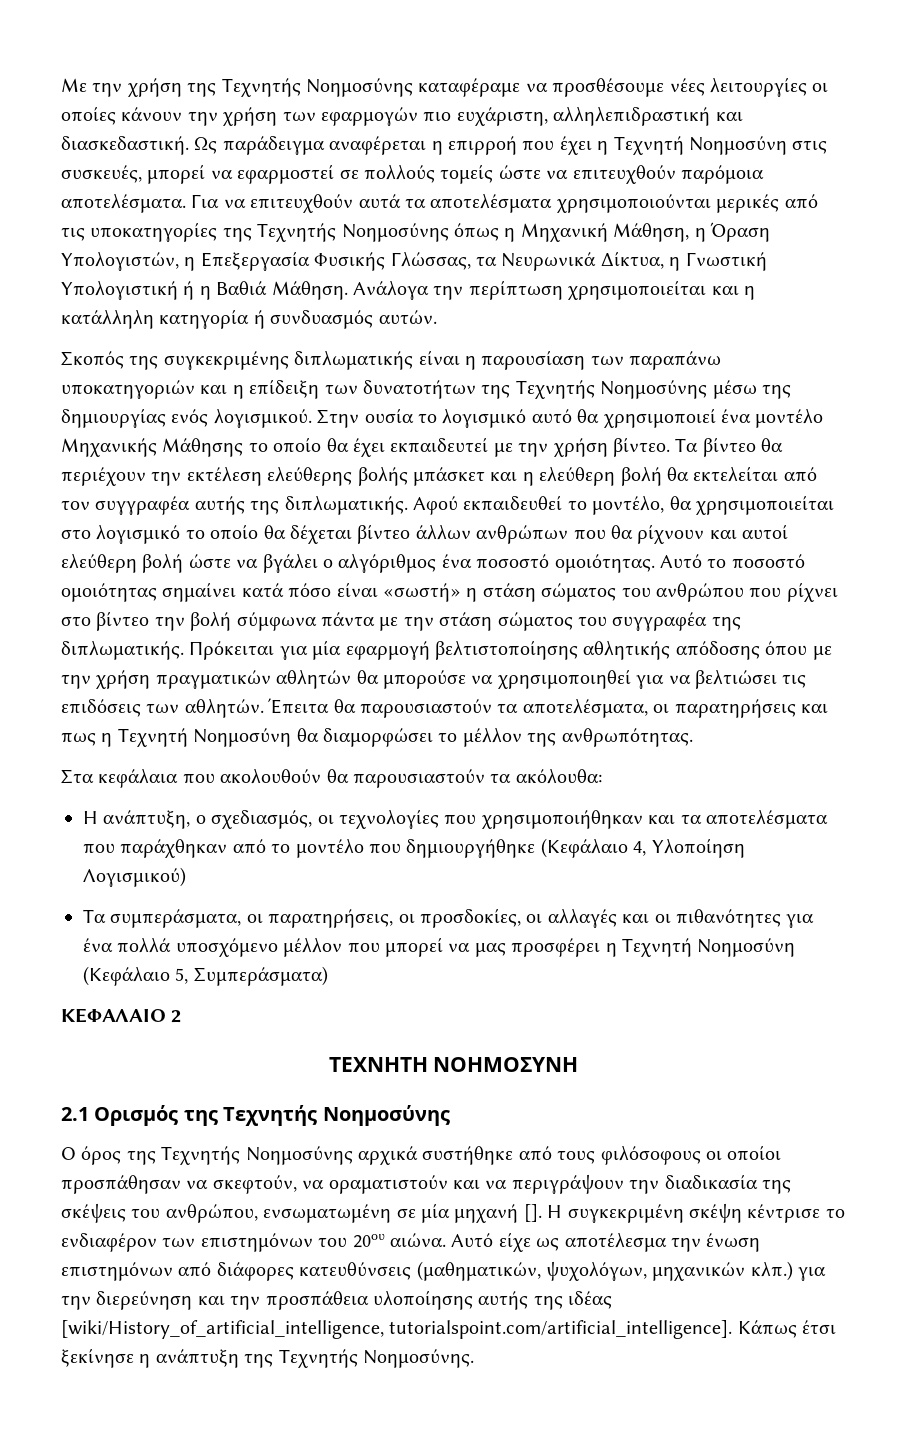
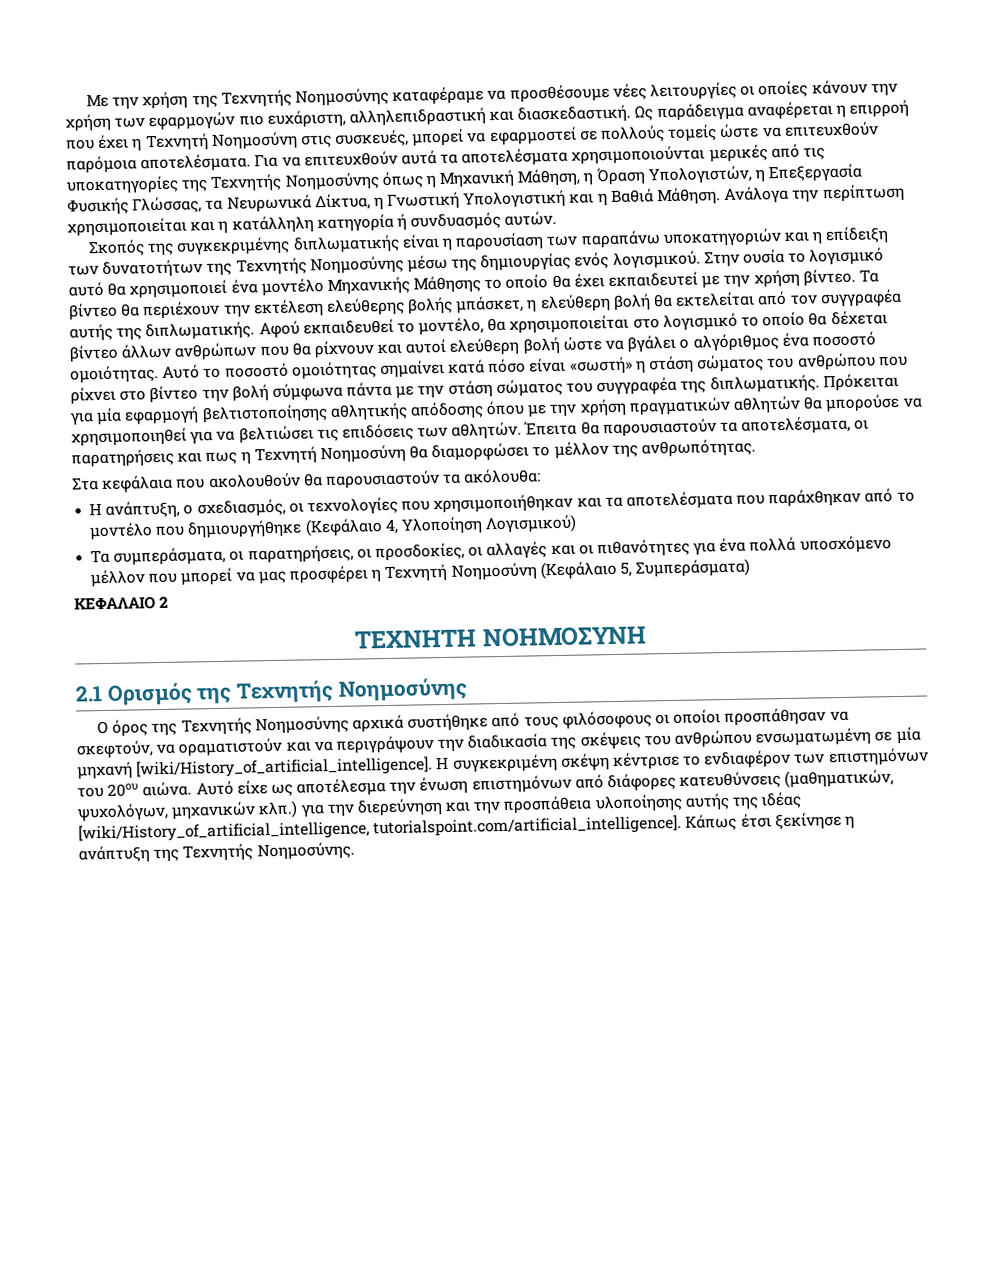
- Για να επιτευχθούν αυτά τα αποτελέσματα χρησιμοποιούνται μερικές από τις υποκατηγορίες της Τεχνητής Νοημοσύνης όπως η Μηχανική Μάθηση, η Όραση Υπολογιστών, η Επεξεργασία Φυσικής Γλώσσας, τα Νευρωνικά Δίκτυα, η Γνωστική Υπολογιστική ή η Βαθιά Μάθηση.
+ Για να επιτευχθούν αυτά τα αποτελέσματα χρησιμοποιούνται μερικές από τις υποκατηγορίες της Τεχνητής Νοημοσύνης όπως η Μηχανική Μάθηση, η Όραση Υπολογιστών, η Επεξεργασία Φυσικής Γλώσσας, τα Νευρωνικά Δίκτυα, η Γνωστική Υπολογιστική και η Βαθιά Μάθηση.
- Τα βίντεο θα περιέχουν την εκτέλεση ελεύθερης βολής μπάσκετ και η ελεύθερη βολή θα εκτελείται από τον συγγραφέα αυτής της διπλωματικής.
+ Τα βίντεο θα περιέχουν την εκτέλεση ελεύθερης βολής μπάσκετ, η ελεύθερη βολή θα εκτελείται από τον συγγραφέα αυτής της διπλωματικής.
- Ο όρος της Τεχνητής Νοημοσύνης αρχικά συστήθηκε από τους φιλόσοφους οι οποίοι προσπάθησαν να σκεφτούν, να οραματιστούν και να περιγράψουν την διαδικασία της σκέψεις του ανθρώπου, ενσωματωμένη σε μία μηχανή [].
+ Ο όρος της Τεχνητής Νοημοσύνης αρχικά συστήθηκε από τους φιλόσοφους οι οποίοι προσπάθησαν να σκεφτούν, να οραματιστούν και να περιγράψουν την διαδικασία της σκέψεις του ανθρώπου ενσωματωμένη σε μία μηχανή [wiki/History_of_artificial_intelligence].

